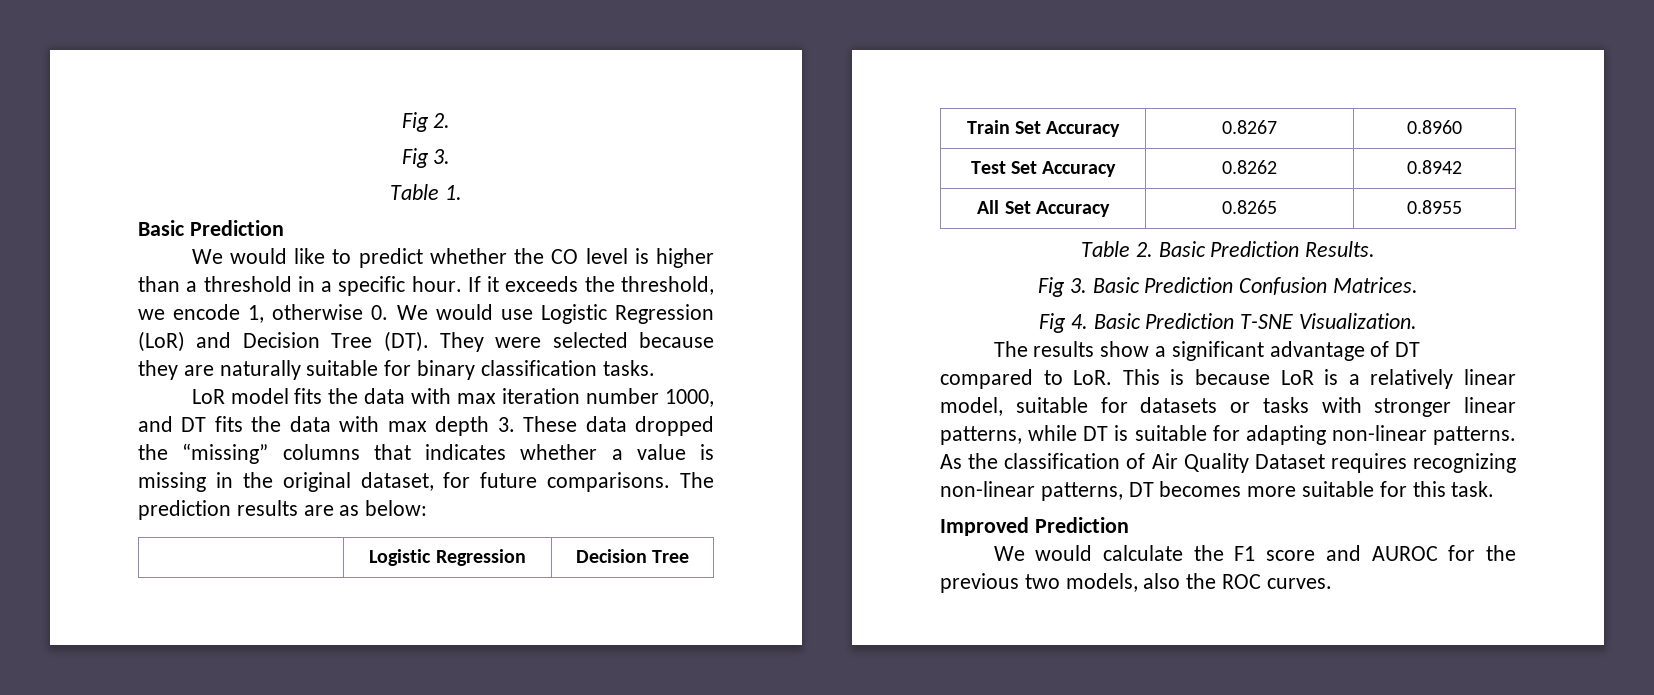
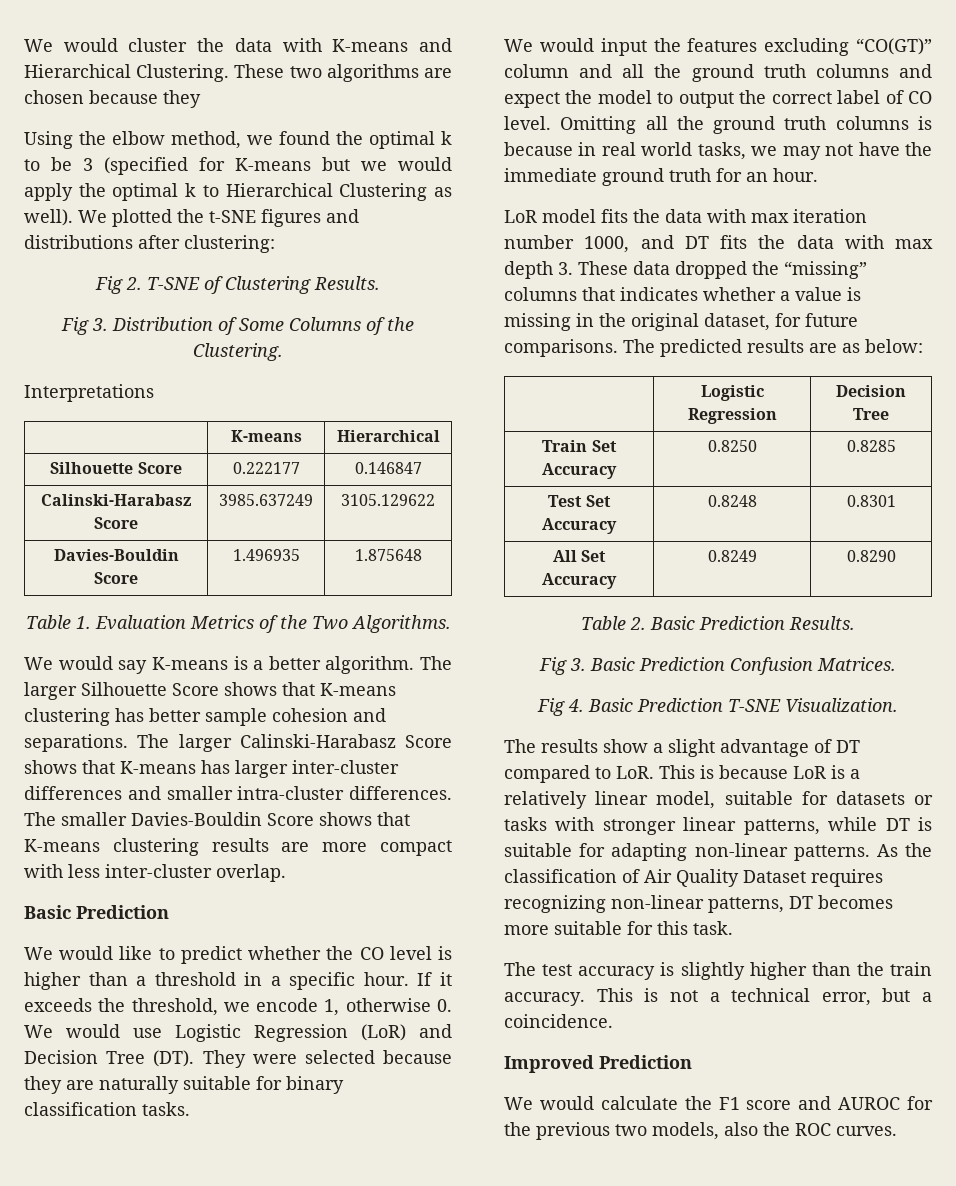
- Fig 2.
- Fig 3.
- Table 1.
+ We would cluster the data with K-means and Hierarchical Clustering. These two algorithms are chosen because they
+ Using the elbow method, we found the optimal k to be 3 (specified for K-means but we would apply the optimal k to Hierarchical Clustering as well). We plotted the t-SNE figures and distributions after clustering:
+ Fig 2. T-SNE of Clustering Results.
+ Fig 3. Distribution of Some Columns of the Clustering.
+ Interpretations
+ | K-means | Hierarchical
+ Silhouette Score | 0.222177 | 0.146847
+ Calinski-Harabasz Score | 3985.637249 | 3105.129622
+ Davies-Bouldin Score | 1.496935 | 1.875648
+ Table 1. Evaluation Metrics of the Two Algorithms.
+ We would say K-means is a better algorithm. The larger Silhouette Score shows that K-means clustering has better sample cohesion and separations. The larger Calinski-Harabasz Score shows that K-means has larger inter-cluster differences and smaller intra-cluster differences. The smaller Davies-Bouldin Score shows that K-means clustering results are more compact with less inter-cluster overlap.
+ We would input the features excluding “CO(GT)” column and all the ground truth columns and expect the model to output the correct label of CO level. Omitting all the ground truth columns is because in real world tasks, we may not have the immediate ground truth for an hour.
- The prediction results are as below:
+ The predicted results are as below:
- Train Set Accuracy | 0.8267 | 0.8960
+ Train Set Accuracy | 0.8250 | 0.8285
- Test Set Accuracy | 0.8262 | 0.8942
+ Test Set Accuracy | 0.8248 | 0.8301
- All Set Accuracy | 0.8265 | 0.8955
+ All Set Accuracy | 0.8249 | 0.8290
- The results show a significant advantage of DT compared to LoR. This is because LoR is a relatively linear model, suitable for datasets or tasks with stronger linear patterns, while DT is suitable for adapting non-linear patterns.
+ The results show a slight advantage of DT compared to LoR. This is because LoR is a relatively linear model, suitable for datasets or tasks with stronger linear patterns, while DT is suitable for adapting non-linear patterns.
+ The test accuracy is slightly higher than the train accuracy. This is not a technical error, but a coincidence.

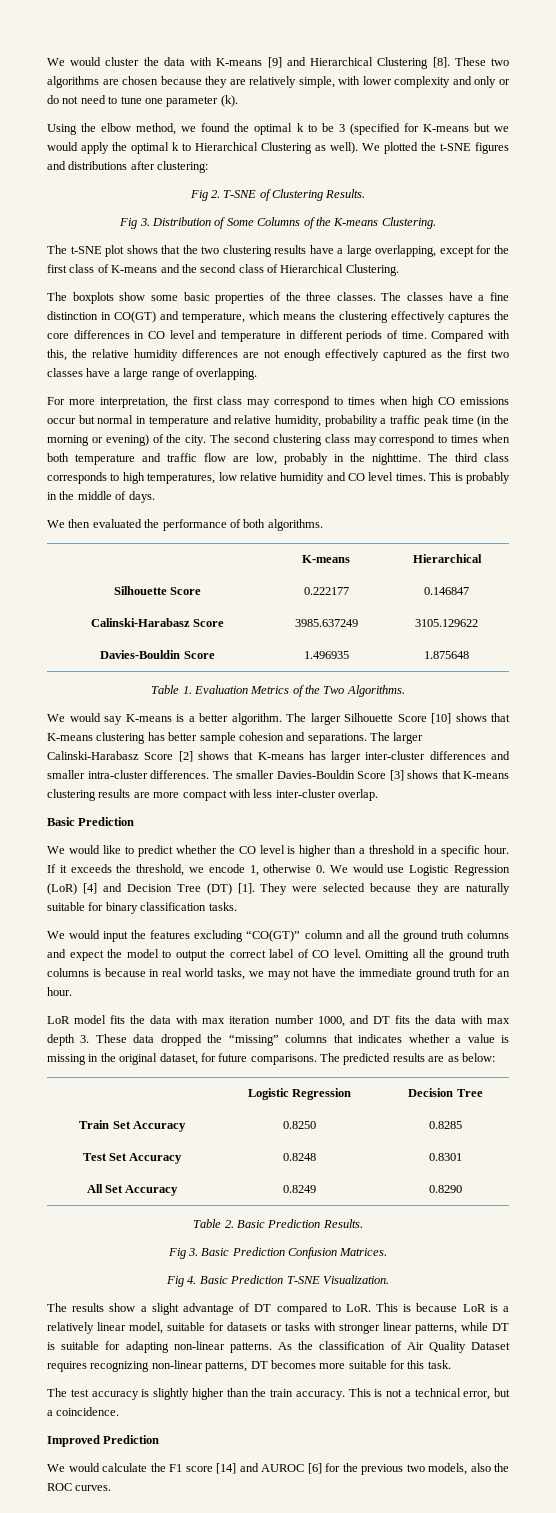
- We would cluster the data with K-means and Hierarchical Clustering.
+ We would cluster the data with K-means [9] and Hierarchical Clustering [8].
- These two algorithms are chosen because they
+ These two algorithms are chosen because they are relatively simple, with lower complexity and only or do not need to tune one parameter (k).
- Fig 3. Distribution of Some Columns of the Clustering.
- Interpretations
+ Fig 3. Distribution of Some Columns of the K-means Clustering.
+ The t-SNE plot shows that the two clustering results have a large overlapping, except for the first class of K-means and the second class of Hierarchical Clustering.
+ The boxplots show some basic properties of the three classes. The classes have a fine distinction in CO(GT) and temperature, which means the clustering effectively captures the core differences in CO level and temperature in different periods of time. Compared with this, the relative humidity differences are not enough effectively captured as the first two classes have a large range of overlapping.
+ For more interpretation, the first class may correspond to times when high CO emissions occur but normal in temperature and relative humidity, probability a traffic peak time (in the morning or evening) of the city. The second clustering class may correspond to times when both temperature and traffic flow are low, probably in the nighttime. The third class corresponds to high temperatures, low relative humidity and CO level times. This is probably in the middle of days.
+ We then evaluated the performance of both algorithms.
- The larger Silhouette Score shows that K-means clustering has better sample cohesion and separations.
+ The larger Silhouette Score [10] shows that K-means clustering has better sample cohesion and separations.
- The larger Calinski-Harabasz Score shows that K-means has larger inter-cluster differences and smaller intra-cluster differences.
+ The larger Calinski-Harabasz Score [2] shows that K-means has larger inter-cluster differences and smaller intra-cluster differences.
- The smaller Davies-Bouldin Score shows that K-means clustering results are more compact with less inter-cluster overlap.
+ The smaller Davies-Bouldin Score [3] shows that K-means clustering results are more compact with less inter-cluster overlap.
- If it exceeds the threshold, we encode 1, otherwise 0. We would use Logistic Regression (LoR) and Decision Tree (DT). They were selected because they are naturally suitable for binary classification tasks.
+ If it exceeds the threshold, we encode 1, otherwise 0. We would use Logistic Regression (LoR) [4] and Decision Tree (DT) [1]. They were selected because they are naturally suitable for binary classification tasks.
- We would calculate the F1 score and AUROC for the previous two models, also the ROC curves.
+ We would calculate the F1 score [14] and AUROC [6] for the previous two models, also the ROC curves.

